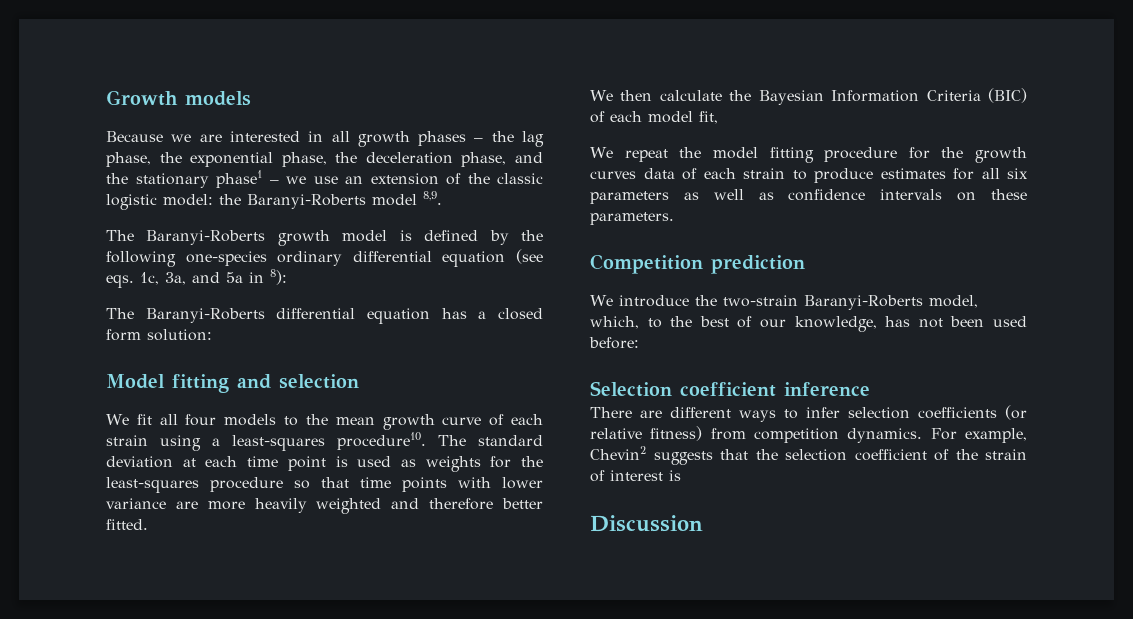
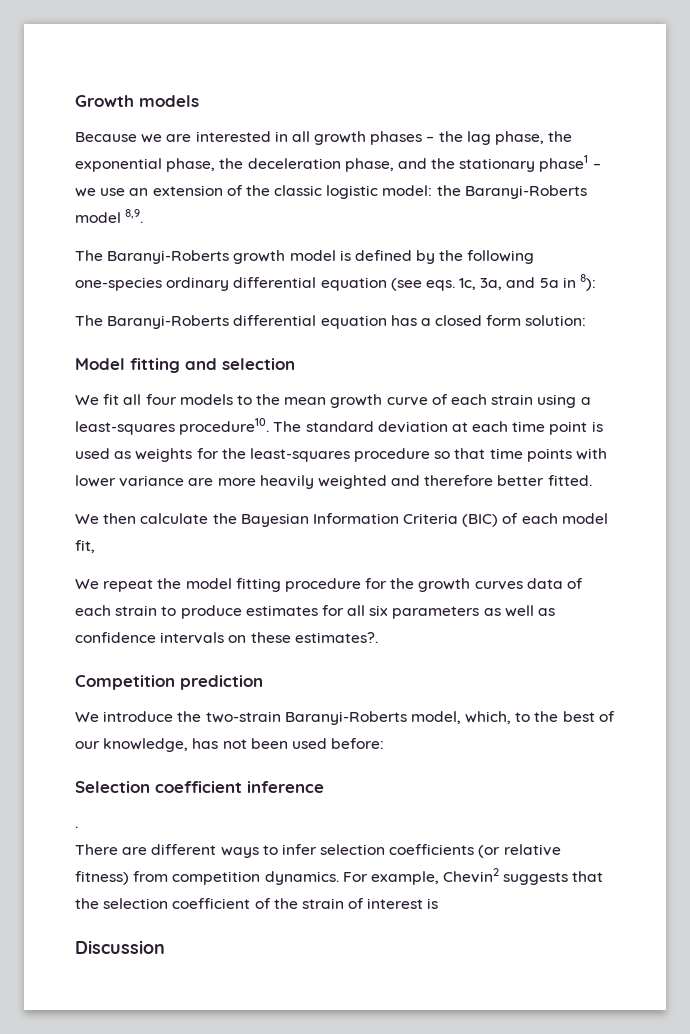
- We repeat the model fitting procedure for the growth curves data of each strain to produce estimates for all six parameters as well as confidence intervals on these parameters.
+ We repeat the model fitting procedure for the growth curves data of each strain to produce estimates for all six parameters as well as confidence intervals on these estimates?.
+ .

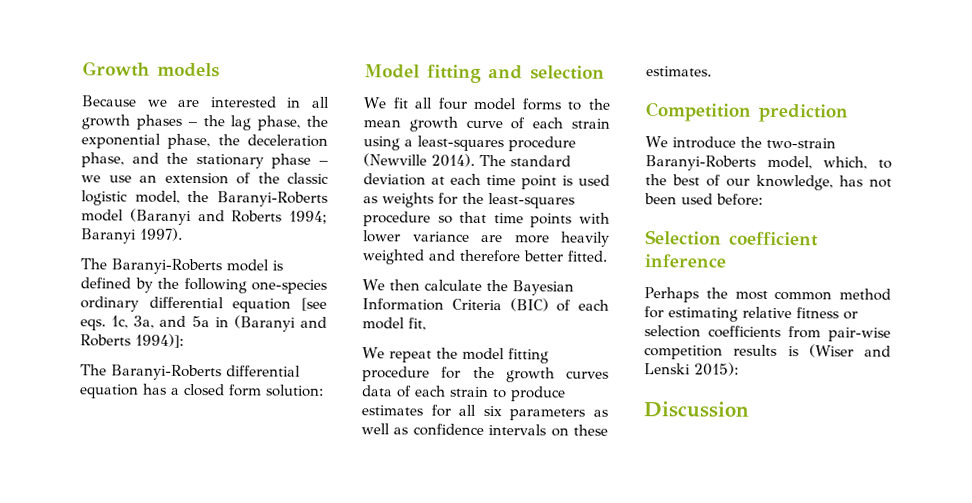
- Because we are interested in all growth phases – the lag phase, the exponential phase, the deceleration phase, and the stationary phase1 – we use an extension of the classic logistic model: the Baranyi-Roberts model 8,9.
- The Baranyi-Roberts growth model is defined by the following one-species ordinary differential equation (see eqs.
+ Because we are interested in all growth phases – the lag phase, the exponential phase, the deceleration phase, and the stationary phase – we use an extension of the classic logistic model, the Baranyi-Roberts model (Baranyi and Roberts 1994; Baranyi 1997).
+ The Baranyi-Roberts model is defined by the following one-species ordinary differential equation [see eqs.
- 1c, 3a, and 5a in 8):
+ 1c, 3a, and 5a in (Baranyi and Roberts 1994)]:
- We fit all four models to the mean growth curve of each strain using a least-squares procedure10.
+ We fit all four model forms to the mean growth curve of each strain using a least-squares procedure (Newville 2014).
- We repeat the model fitting procedure for the growth curves data of each strain to produce estimates for all six parameters as well as confidence intervals on these estimates?.
+ We repeat the model fitting procedure for the growth curves data of each strain to produce estimates for all six parameters as well as confidence intervals on these estimates.
- .
- There are different ways to infer selection coefficients (or relative fitness) from competition dynamics. For example, Chevin2 suggests that the selection coefficient of the strain of interest is
+ Perhaps the most common method for estimating relative fitness or selection coefficients from pair-wise competition results is (Wiser and Lenski 2015):

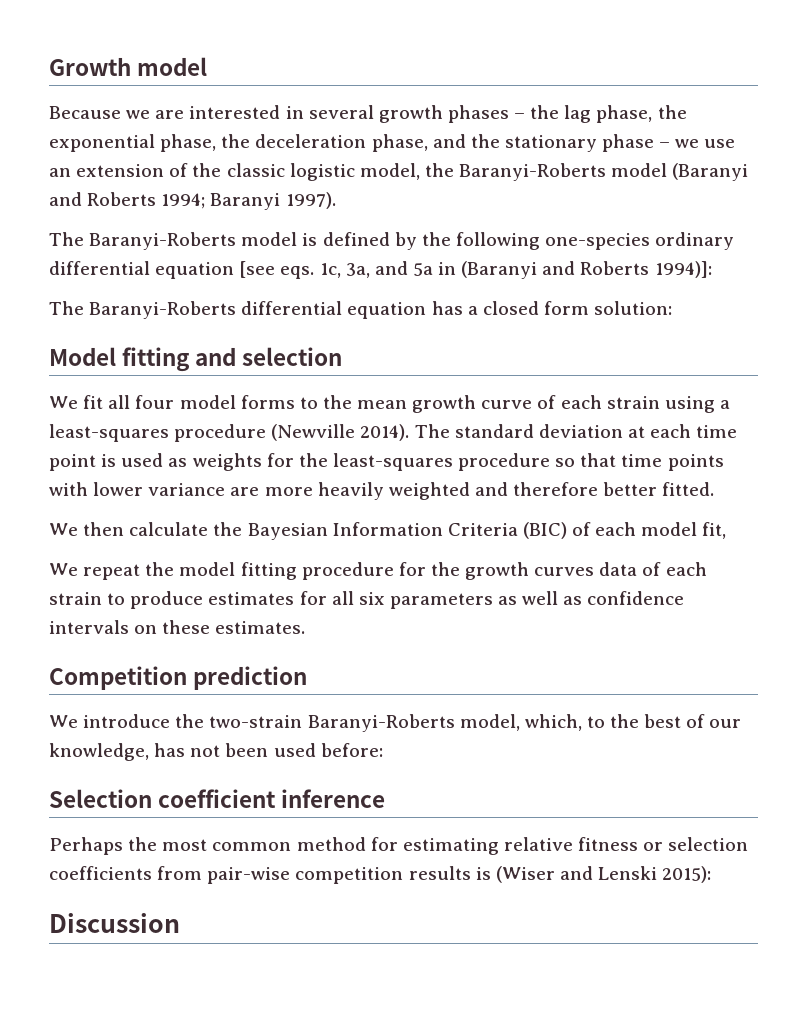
- Growth models
+ Growth model
- Because we are interested in all growth phases – the lag phase, the exponential phase, the deceleration phase, and the stationary phase – we use an extension of the classic logistic model, the Baranyi-Roberts model (Baranyi and Roberts 1994; Baranyi 1997).
+ Because we are interested in several growth phases – the lag phase, the exponential phase, the deceleration phase, and the stationary phase – we use an extension of the classic logistic model, the Baranyi-Roberts model (Baranyi and Roberts 1994; Baranyi 1997).

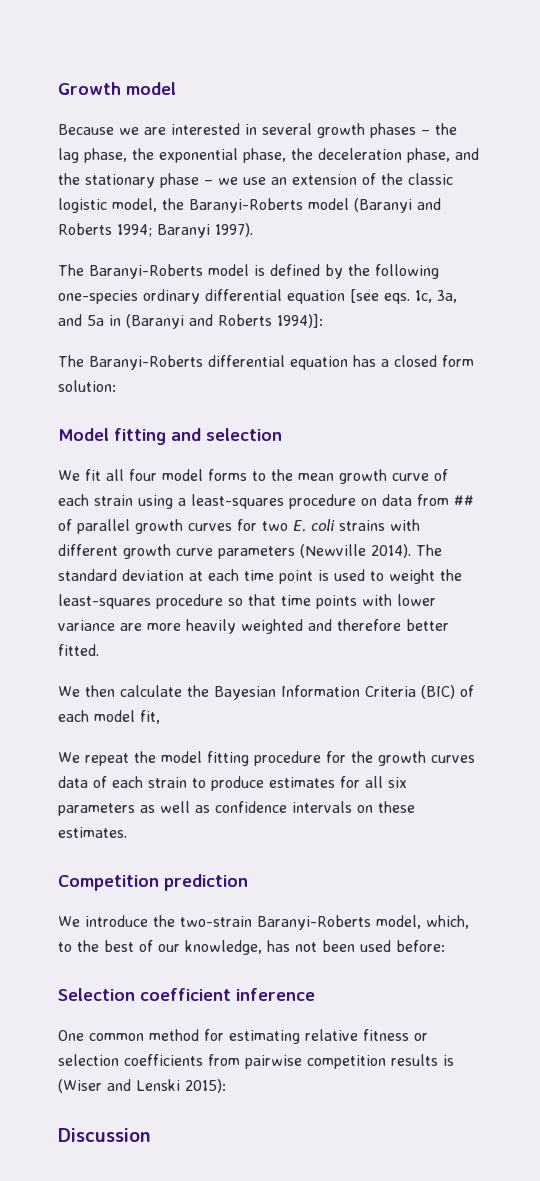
- We fit all four model forms to the mean growth curve of each strain using a least-squares procedure (Newville 2014).
+ We fit all four model forms to the mean growth curve of each strain using a least-squares procedure on data from ## of parallel growth curves for two E. coli strains with different growth curve parameters (Newville 2014).
- The standard deviation at each time point is used as weights for the least-squares procedure so that time points with lower variance are more heavily weighted and therefore better fitted.
+ The standard deviation at each time point is used to weight the least-squares procedure so that time points with lower variance are more heavily weighted and therefore better fitted.
- Perhaps the most common method for estimating relative fitness or selection coefficients from pair-wise competition results is (Wiser and Lenski 2015):
+ One common method for estimating relative fitness or selection coefficients from pairwise competition results is (Wiser and Lenski 2015):

